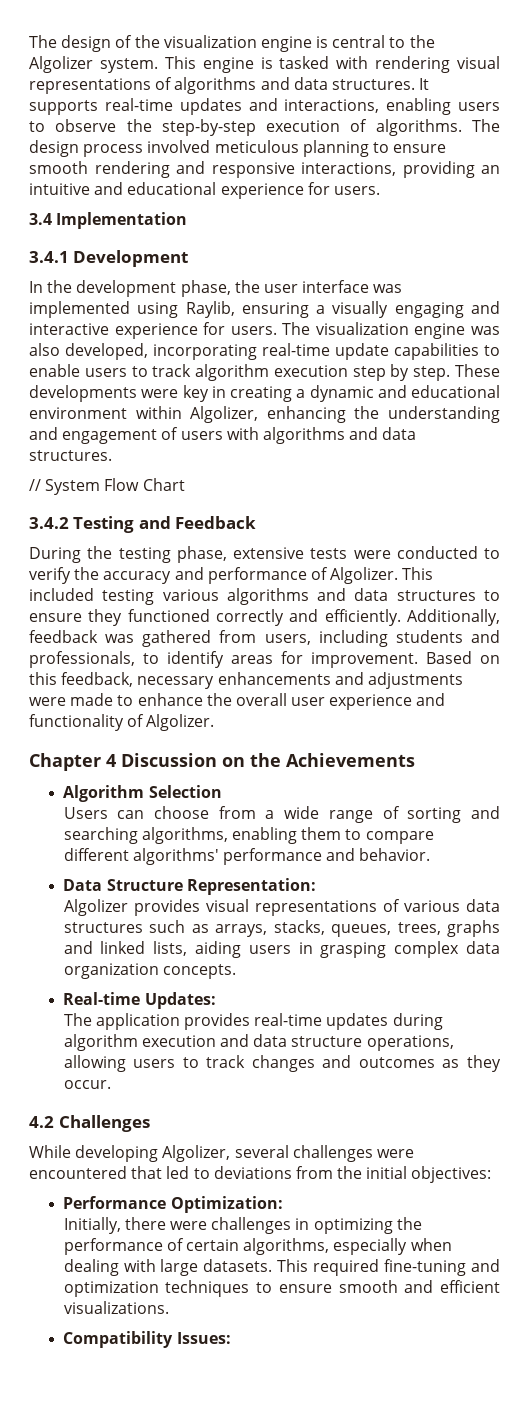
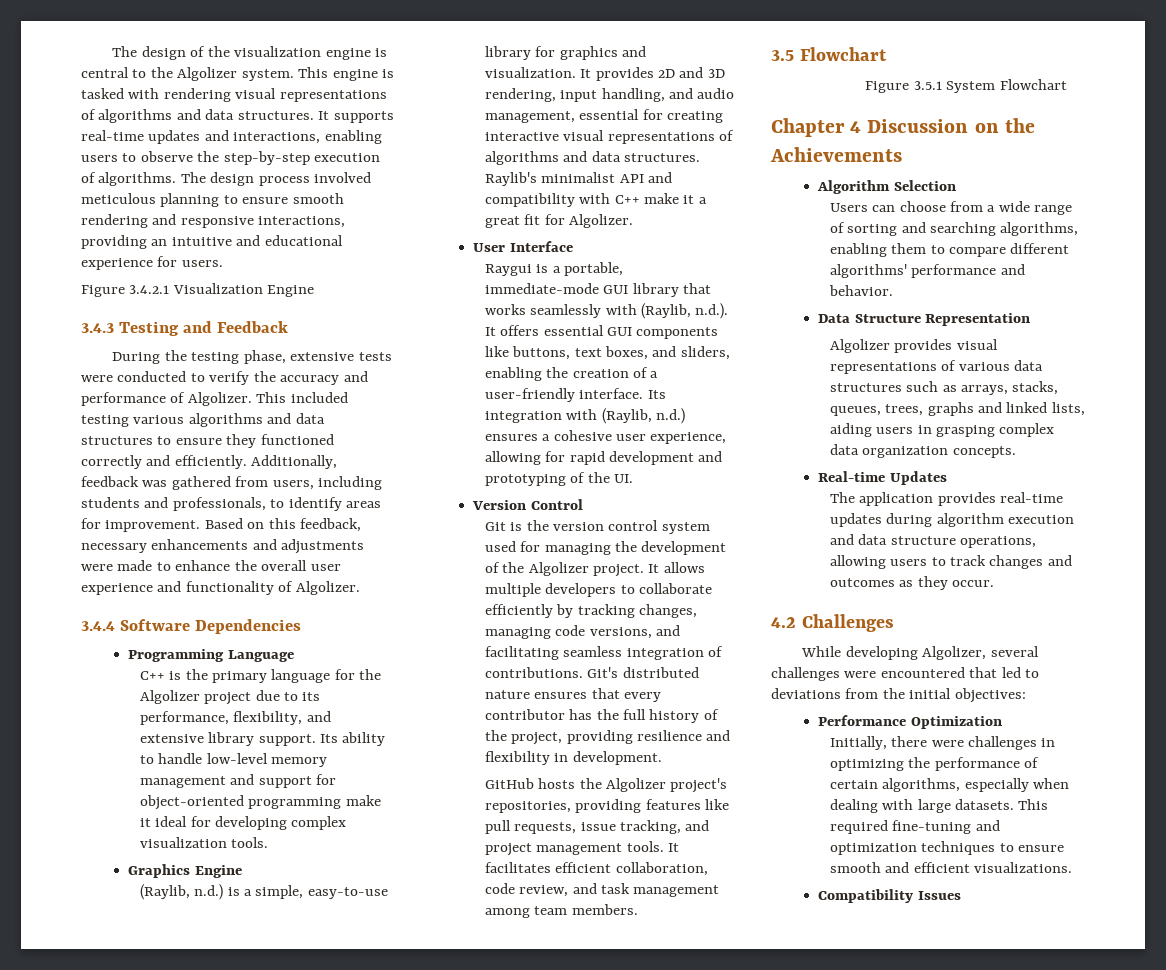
- 3.4 Implementation
- 3.4.1 Development
- In the development phase, the user interface was implemented using Raylib, ensuring a visually engaging and interactive experience for users. The visualization engine was also developed, incorporating real-time update capabilities to enable users to track algorithm execution step by step. These developments were key in creating a dynamic and educational environment within Algolizer, enhancing the understanding and engagement of users with algorithms and data structures.
- // System Flow Chart
- 3.4.2 Testing and Feedback
+ Figure 3.4.2.1 Visualization Engine
+ 3.4.3 Testing and Feedback
+ 3.4.4 Software Dependencies
+ Programming Language
+ C++ is the primary language for the Algolizer project due to its performance, flexibility, and extensive library support. Its ability to handle low-level memory management and support for object-oriented programming make it ideal for developing complex visualization tools.
+ Graphics Engine
+ (Raylib, n.d.) is a simple, easy-to-use library for graphics and visualization. It provides 2D and 3D rendering, input handling, and audio management, essential for creating interactive visual representations of algorithms and data structures. Raylib's minimalist API and compatibility with C++ make it a great fit for Algolizer.
+ User Interface
+ Raygui is a portable, immediate-mode GUI library that works seamlessly with (Raylib, n.d.). It offers essential GUI components like buttons, text boxes, and sliders, enabling the creation of a user-friendly interface. Its integration with (Raylib, n.d.) ensures a cohesive user experience, allowing for rapid development and prototyping of the UI.
+ Version Control
+ Git is the version control system used for managing the development of the Algolizer project. It allows multiple developers to collaborate efficiently by tracking changes, managing code versions, and facilitating seamless integration of contributions. Git's distributed nature ensures that every contributor has the full history of the project, providing resilience and flexibility in development.
+ GitHub hosts the Algolizer project's repositories, providing features like pull requests, issue tracking, and project management tools. It facilitates efficient collaboration, code review, and task management among team members.
+ 3.5 Flowchart
+ Figure 3.5.1 System Flowchart
- Data Structure Representation:
+ Data Structure Representation
- Real-time Updates:
+ Real-time Updates
- Performance Optimization:
+ Performance Optimization
- Compatibility Issues:
+ Compatibility Issues

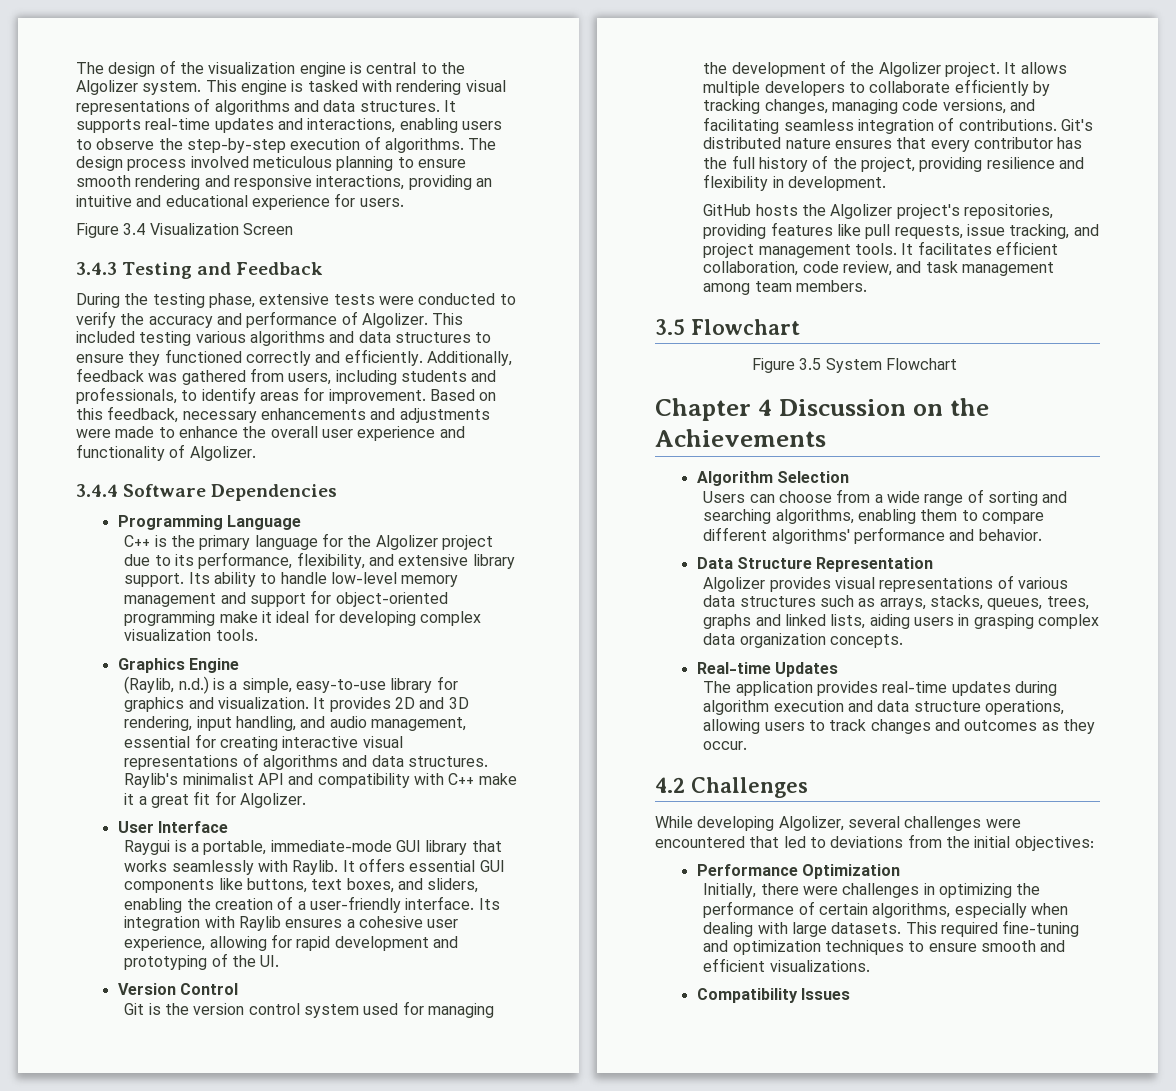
- Figure 3.4.2.1 Visualization Engine
+ Figure 3.4 Visualization Screen
- Raygui is a portable, immediate-mode GUI library that works seamlessly with (Raylib, n.d.). It offers essential GUI components like buttons, text boxes, and sliders, enabling the creation of a user-friendly interface.
+ Raygui is a portable, immediate-mode GUI library that works seamlessly with Raylib. It offers essential GUI components like buttons, text boxes, and sliders, enabling the creation of a user-friendly interface.
- Its integration with (Raylib, n.d.) ensures a cohesive user experience, allowing for rapid development and prototyping of the UI.
+ Its integration with Raylib ensures a cohesive user experience, allowing for rapid development and prototyping of the UI.
- Figure 3.5.1 System Flowchart
+ Figure 3.5 System Flowchart

